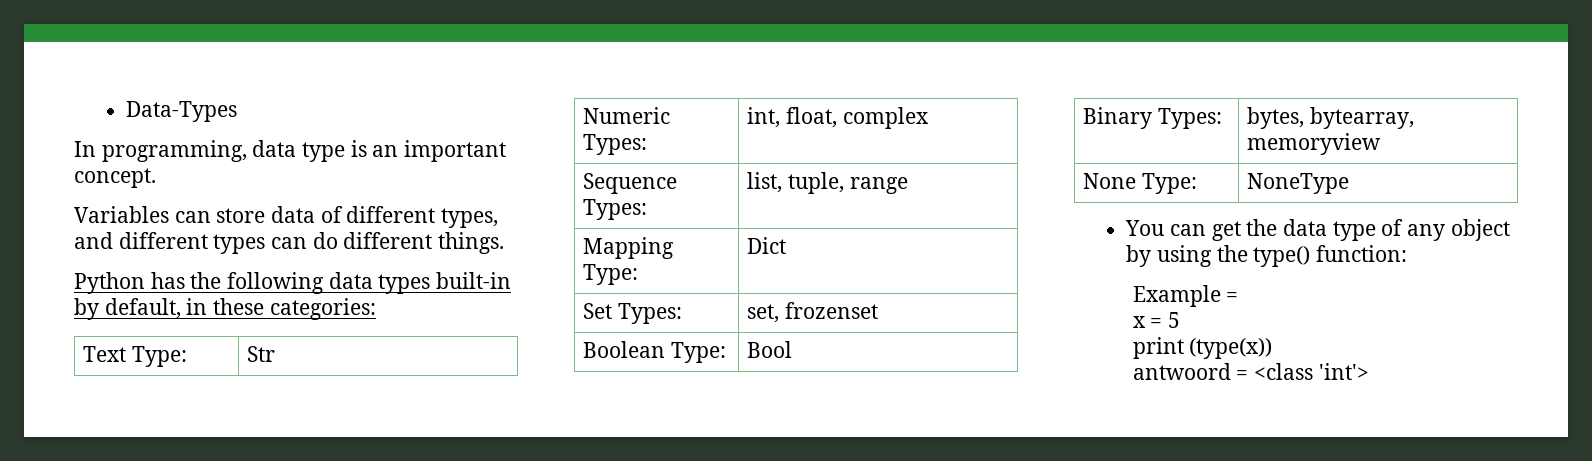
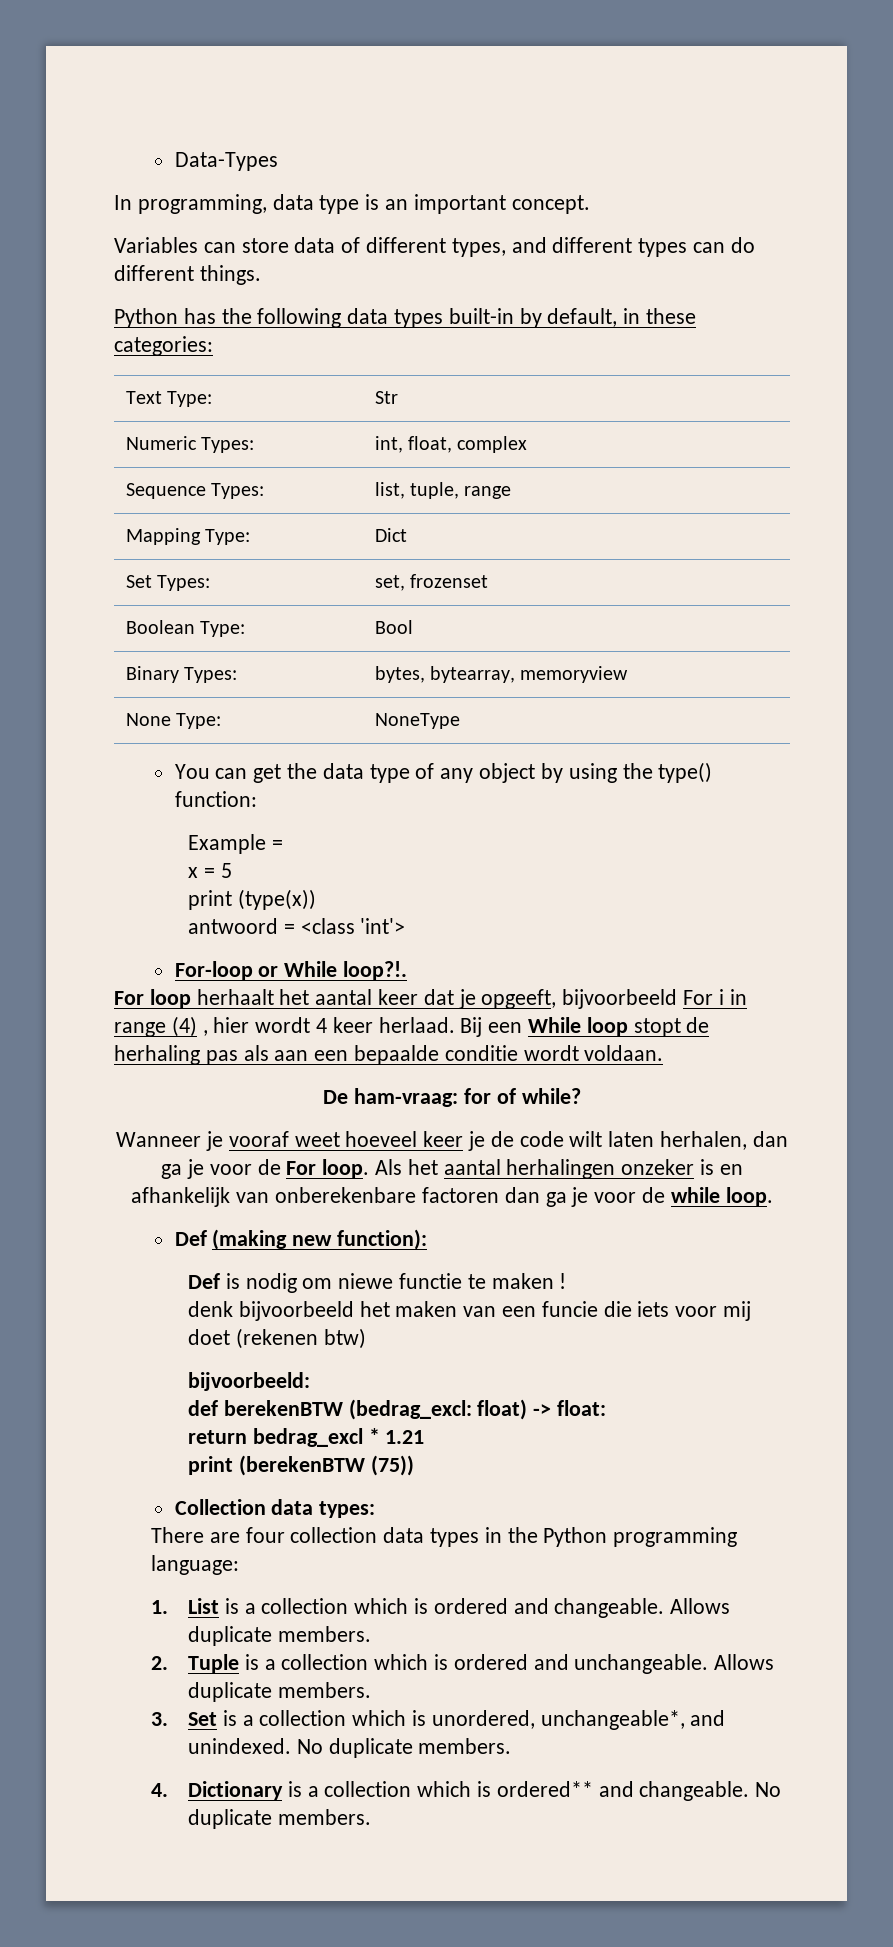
+ For-loop or While loop?!.
+ For loop herhaalt het aantal keer dat je opgeeft, bijvoorbeeld For i in range (4) , hier wordt 4 keer herlaad. Bij een While loop stopt de herhaling pas als aan een bepaalde conditie wordt voldaan.
+ De ham-vraag: for of while?
+ Wanneer je vooraf weet hoeveel keer je de code wilt laten herhalen, dan ga je voor de For loop. Als het aantal herhalingen onzeker is en afhankelijk van onberekenbare factoren dan ga je voor de while loop.
+ Def (making new function):
+ Def is nodig om niewe functie te maken !
+ denk bijvoorbeeld het maken van een funcie die iets voor mij doet (rekenen btw)
+ bijvoorbeeld:
+ def berekenBTW (bedrag_excl: float) -> float:
+ return bedrag_excl * 1.21
+ print (berekenBTW (75))
+ Collection data types:
+ There are four collection data types in the Python programming language:
+ 1. List is a collection which is ordered and changeable. Allows duplicate members.
+ 2. Tuple is a collection which is ordered and unchangeable. Allows duplicate members.
+ 3. Set is a collection which is unordered, unchangeable*, and unindexed. No duplicate members.
+ 4. Dictionary is a collection which is ordered** and changeable. No duplicate members.

